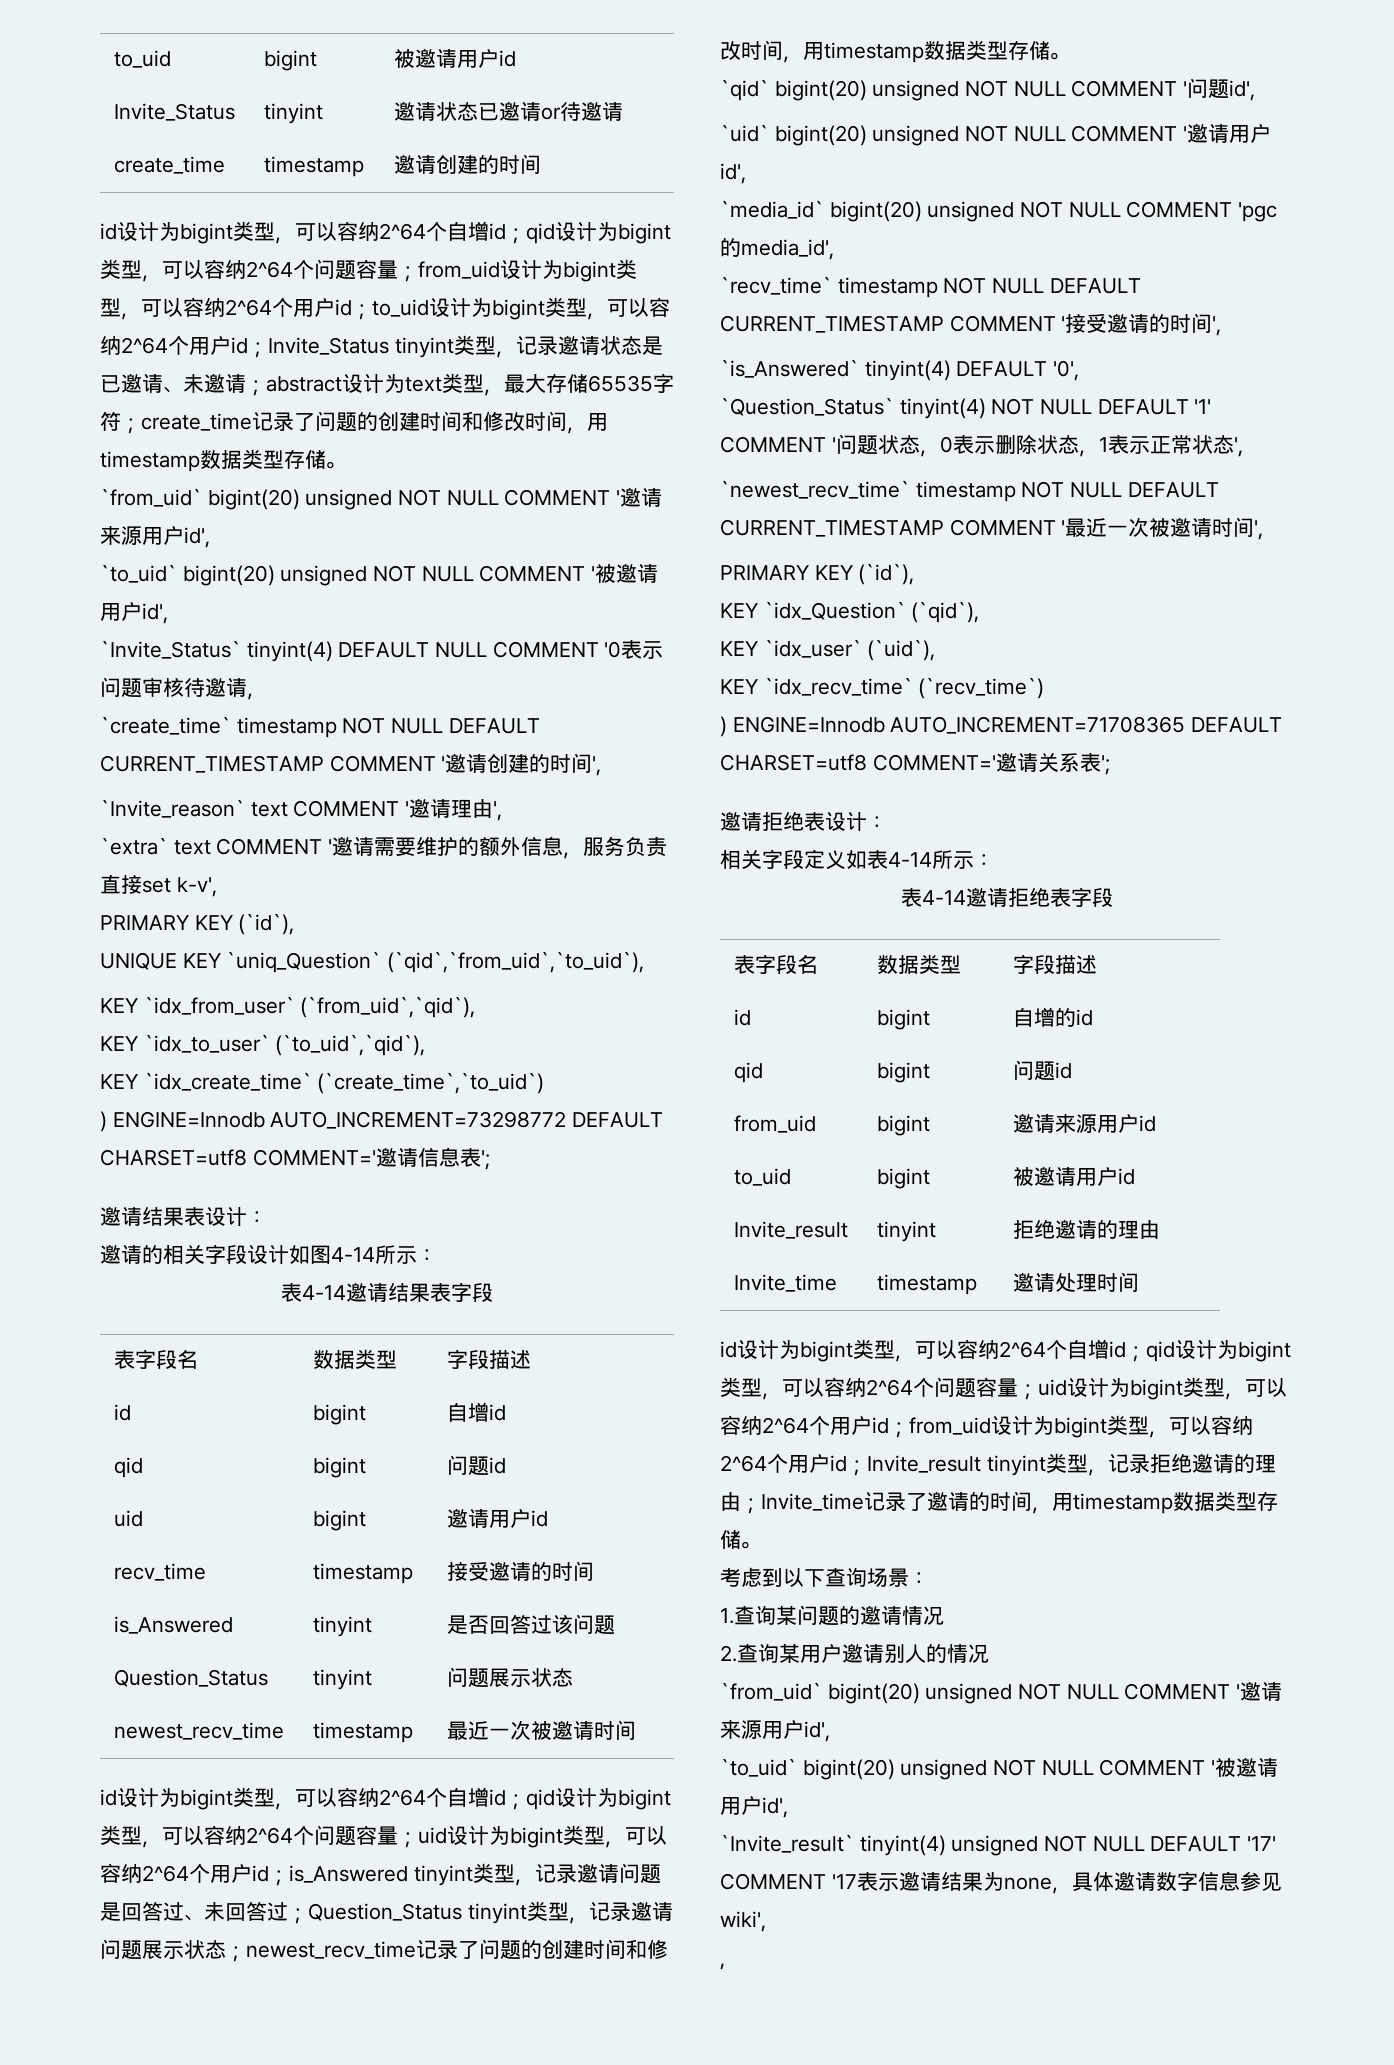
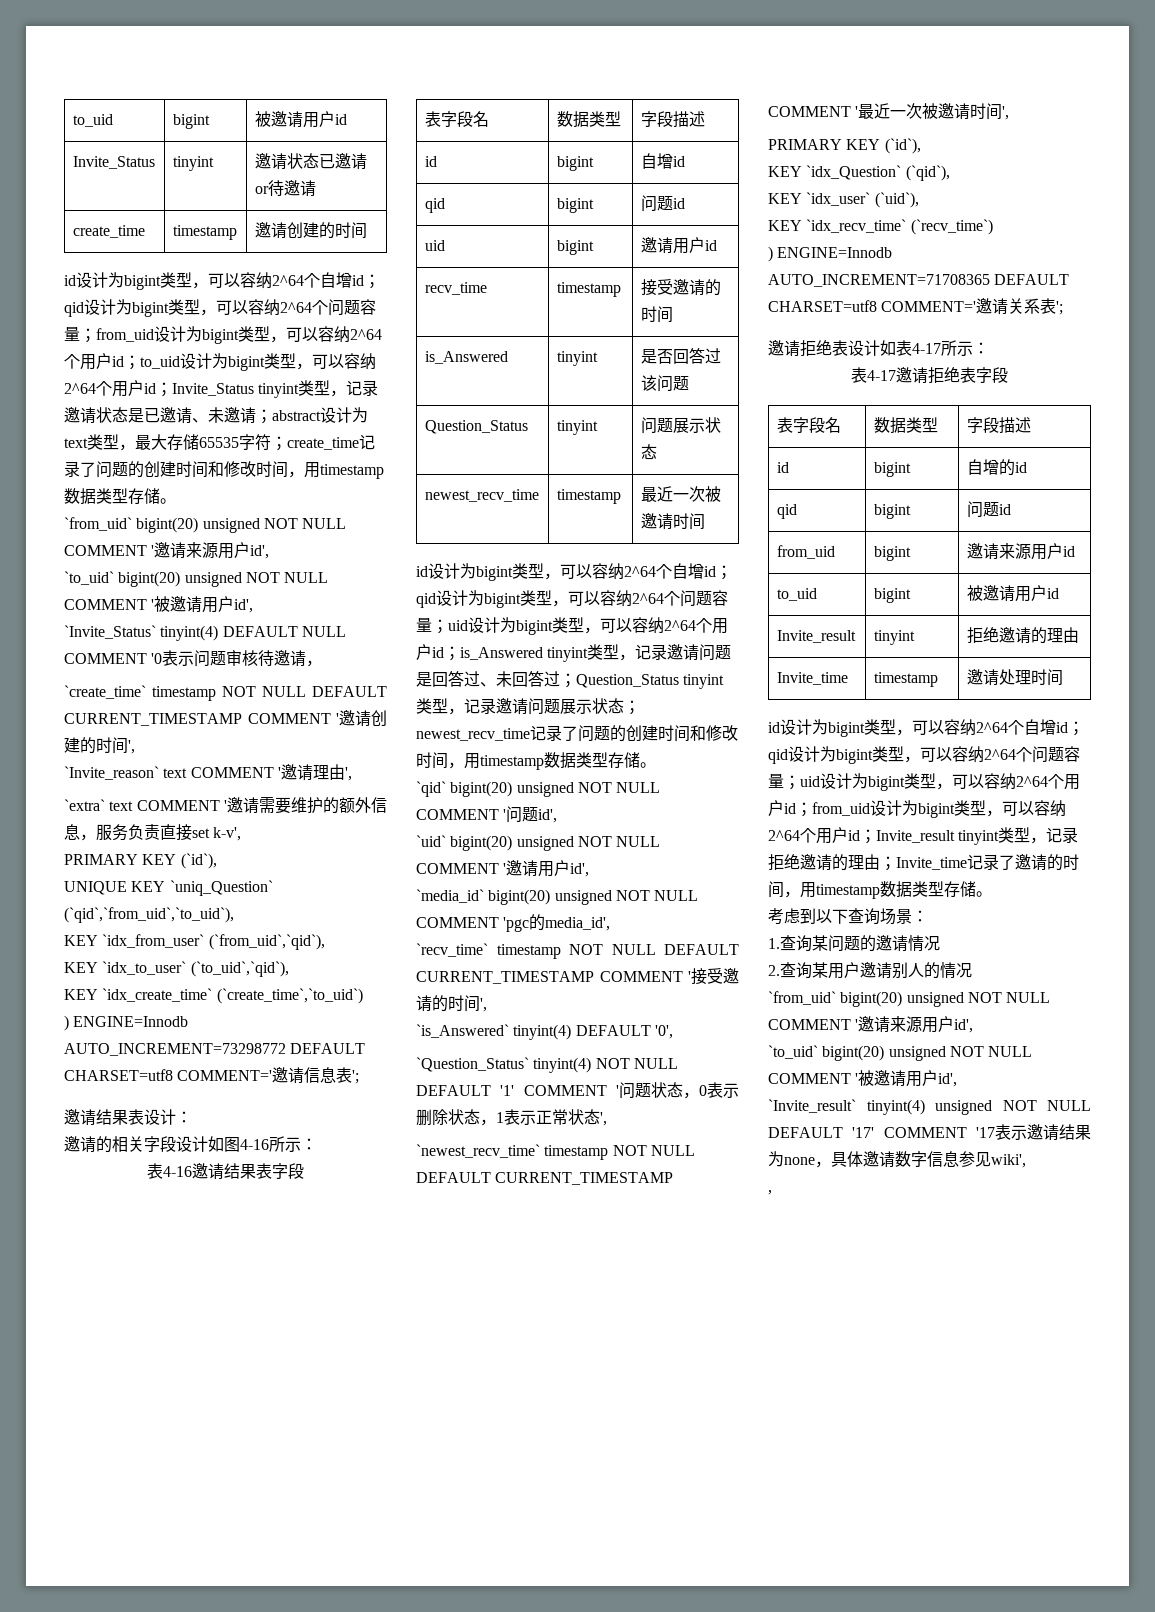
- 邀请的相关字段设计如图4-14所示：
- 表4-14邀请结果表字段
+ 邀请的相关字段设计如图4-16所示：
+ 表4-16邀请结果表字段
- 邀请拒绝表设计：
- 相关字段定义如表4-14所示：
- 表4-14邀请拒绝表字段
+ 邀请拒绝表设计如表4-17所示：
+ 表4-17邀请拒绝表字段

